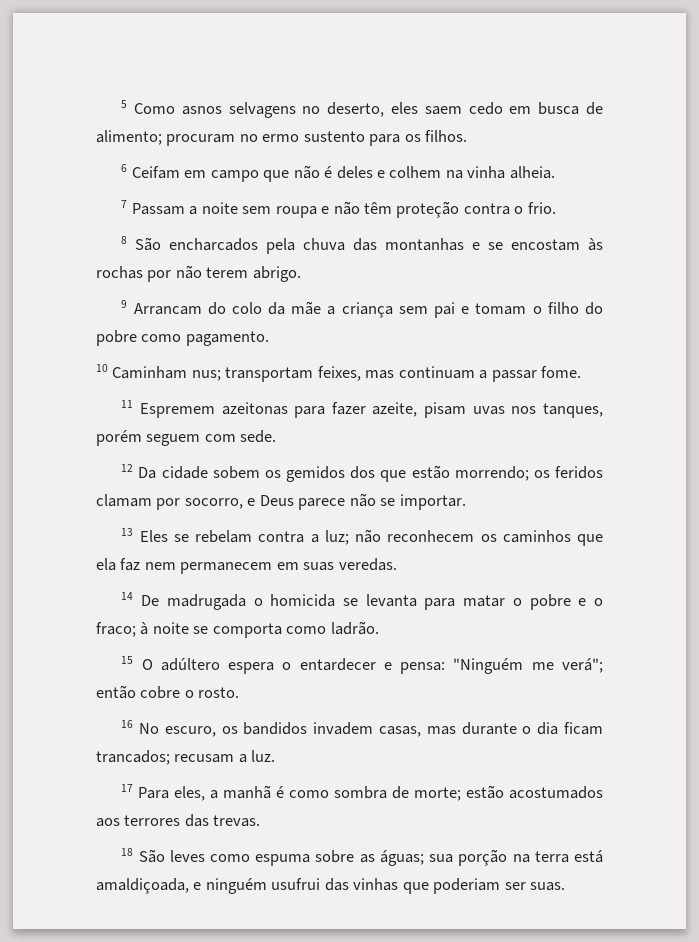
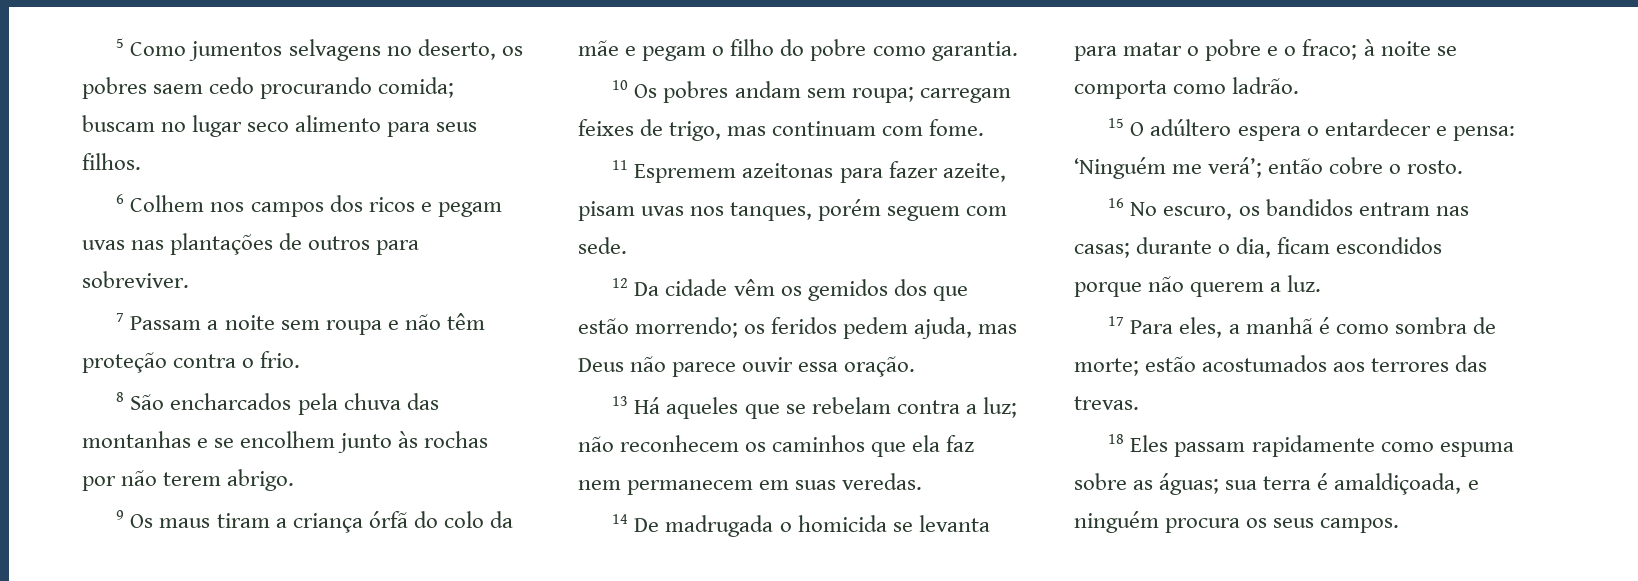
- 5 Como asnos selvagens no deserto, eles saem cedo em busca de alimento; procuram no ermo sustento para os filhos.
- 6 Ceifam em campo que não é deles e colhem na vinha alheia.
+ 5 Como jumentos selvagens no deserto, os pobres saem cedo procurando comida; buscam no lugar seco alimento para seus filhos.
+ 6 Colhem nos campos dos ricos e pegam uvas nas plantações de outros para sobreviver.
- 8 São encharcados pela chuva das montanhas e se encostam às rochas por não terem abrigo.
+ 8 São encharcados pela chuva das montanhas e se encolhem junto às rochas por não terem abrigo.
- 9 Arrancam do colo da mãe a criança sem pai e tomam o filho do pobre como pagamento.
+ 9 Os maus tiram a criança órfã do colo da mãe e pegam o filho do pobre como garantia.
- 10 Caminham nus; transportam feixes, mas continuam a passar fome.
+ 10 Os pobres andam sem roupa; carregam feixes de trigo, mas continuam com fome.
- 12 Da cidade sobem os gemidos dos que estão morrendo; os feridos clamam por socorro, e Deus parece não se importar.
- 13 Eles se rebelam contra a luz; não reconhecem os caminhos que ela faz nem permanecem em suas veredas.
+ 12 Da cidade vêm os gemidos dos que estão morrendo; os feridos pedem ajuda, mas Deus não parece ouvir essa oração.
+ 13 Há aqueles que se rebelam contra a luz; não reconhecem os caminhos que ela faz nem permanecem em suas veredas.
- 15 O adúltero espera o entardecer e pensa: "Ninguém me verá"; então cobre o rosto.
+ 15 O adúltero espera o entardecer e pensa: ‘Ninguém me verá’; então cobre o rosto.
- 16 No escuro, os bandidos invadem casas, mas durante o dia ficam trancados; recusam a luz.
+ 16 No escuro, os bandidos entram nas casas; durante o dia, ficam escondidos porque não querem a luz.
- 18 São leves como espuma sobre as águas; sua porção na terra está amaldiçoada, e ninguém usufrui das vinhas que poderiam ser suas.
+ 18 Eles passam rapidamente como espuma sobre as águas; sua terra é amaldiçoada, e ninguém procura os seus campos.

